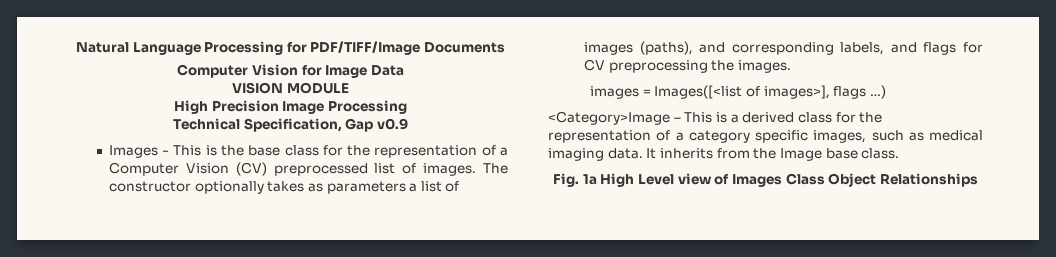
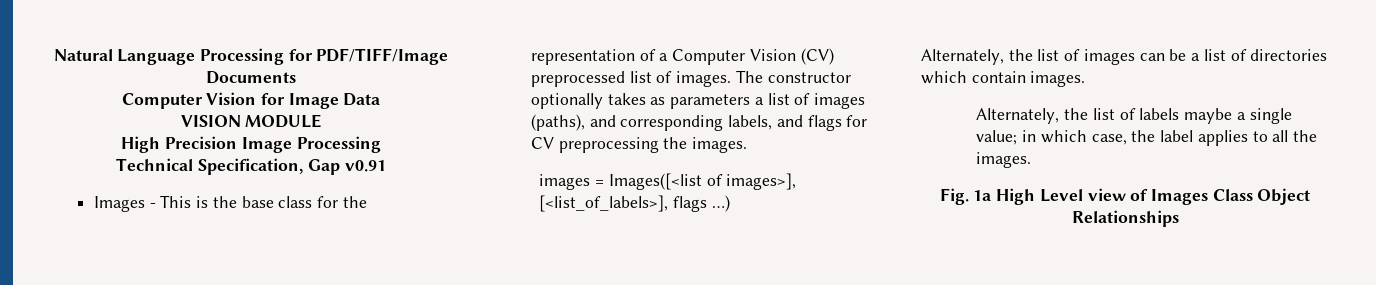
- Technical Specification, Gap v0.9
+ Technical Specification, Gap v0.91
- images = Images([<list of images>], flags …)
+ images = Images([<list of images>], [<list_of_labels>], flags …)
- <Category>Image – This is a derived class for the representation of a category specific images, such as medical imaging data. It inherits from the Image base class.
+ Alternately, the list of images can be a list of directories which contain images.
+ Alternately, the list of labels maybe a single value; in which case, the label applies to all the images.

